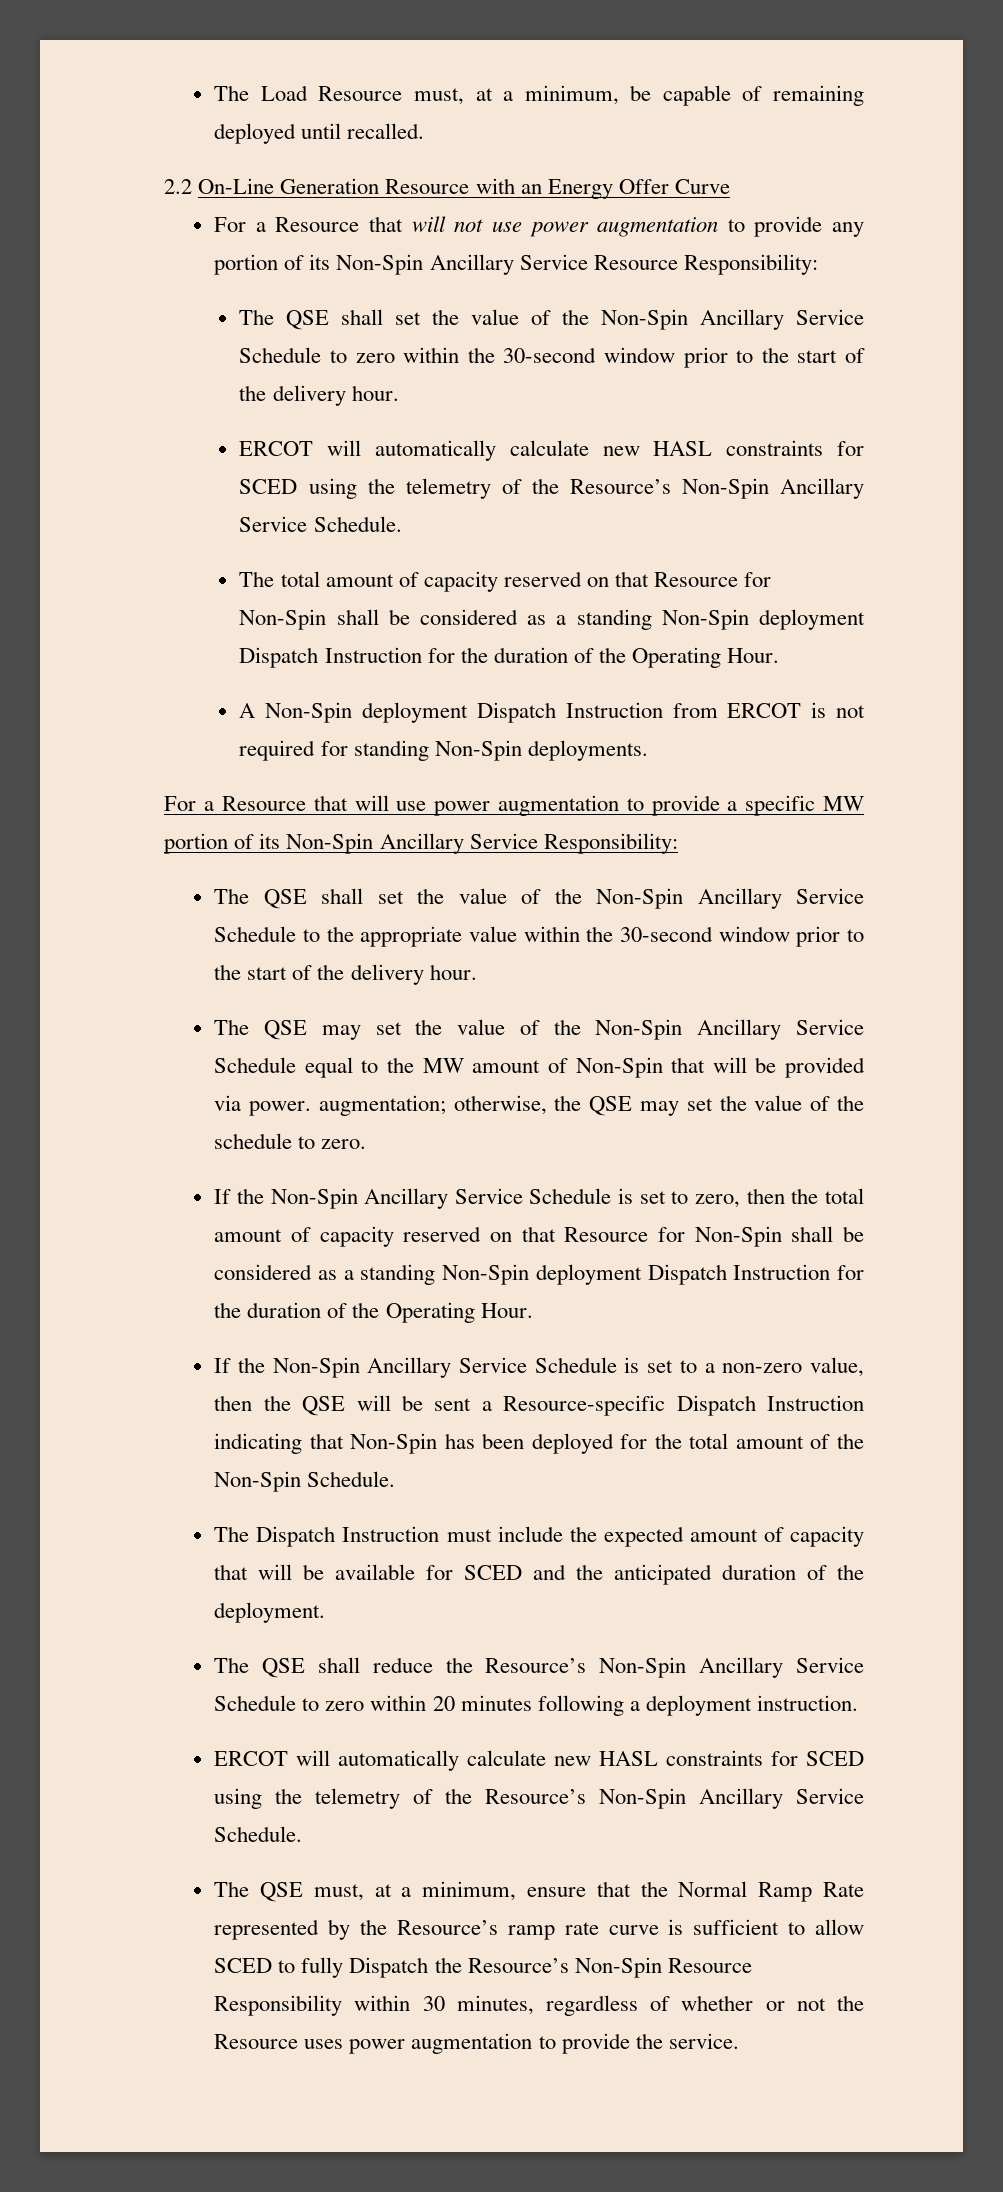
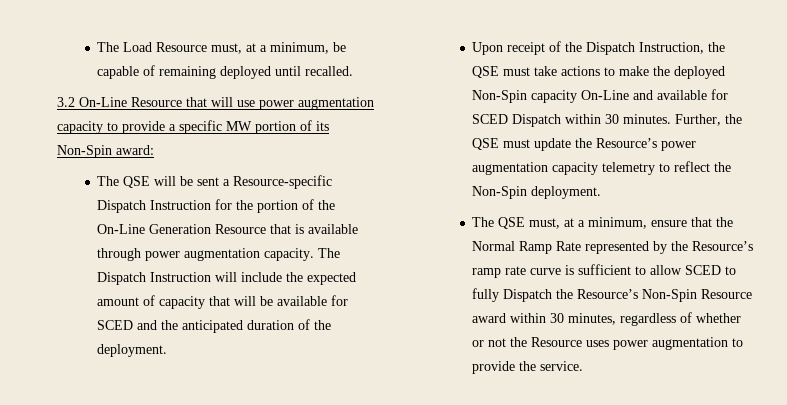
- 2.2 On-Line Generation Resource with an Energy Offer Curve
- For a Resource that will not use power augmentation to provide any portion of its Non-Spin Ancillary Service Resource Responsibility:
- The QSE shall set the value of the Non-Spin Ancillary Service Schedule to zero within the 30-second window prior to the start of the delivery hour.
- ERCOT will automatically calculate new HASL constraints for SCED using the telemetry of the Resource’s Non-Spin Ancillary Service Schedule.
- The total amount of capacity reserved on that Resource for Non-Spin shall be considered as a standing Non-Spin deployment Dispatch Instruction for the duration of the Operating Hour.
- A Non-Spin deployment Dispatch Instruction from ERCOT is not required for standing Non-Spin deployments.
- For a Resource that will use power augmentation to provide a specific MW portion of its Non-Spin Ancillary Service Responsibility:
- The QSE shall set the value of the Non-Spin Ancillary Service Schedule to the appropriate value within the 30-second window prior to the start of the delivery hour.
- The QSE may set the value of the Non-Spin Ancillary Service Schedule equal to the MW amount of Non-Spin that will be provided via power. augmentation; otherwise, the QSE may set the value of the schedule to zero.
- If the Non-Spin Ancillary Service Schedule is set to zero, then the total amount of capacity reserved on that Resource for Non-Spin shall be considered as a standing Non-Spin deployment Dispatch Instruction for the duration of the Operating Hour.
- If the Non-Spin Ancillary Service Schedule is set to a non-zero value, then the QSE will be sent a Resource-specific Dispatch Instruction indicating that Non-Spin has been deployed for the total amount of the Non-Spin Schedule.
- The Dispatch Instruction must include the expected amount of capacity that will be available for SCED and the anticipated duration of the deployment.
+ 3.2 On-Line Resource that will use power augmentation capacity to provide a specific MW portion of its Non-Spin award:
+ The QSE will be sent a Resource-specific Dispatch Instruction for the portion of the On-Line Generation Resource that is available through power augmentation capacity. The Dispatch Instruction will include the expected amount of capacity that will be available for SCED and the anticipated duration of the deployment.
- The QSE shall reduce the Resource’s Non-Spin Ancillary Service Schedule to zero within 20 minutes following a deployment instruction.
- ERCOT will automatically calculate new HASL constraints for SCED using the telemetry of the Resource’s Non-Spin Ancillary Service Schedule.
+ Upon receipt of the Dispatch Instruction, the QSE must take actions to make the deployed Non-Spin capacity On-Line and available for SCED Dispatch within 30 minutes. Further, the QSE must update the Resource’s power augmentation capacity telemetry to reflect the Non-Spin deployment.
- The QSE must, at a minimum, ensure that the Normal Ramp Rate represented by the Resource’s ramp rate curve is sufficient to allow SCED to fully Dispatch the Resource’s Non-Spin Resource Responsibility within 30 minutes, regardless of whether or not the Resource uses power augmentation to provide the service.
+ The QSE must, at a minimum, ensure that the Normal Ramp Rate represented by the Resource’s ramp rate curve is sufficient to allow SCED to fully Dispatch the Resource’s Non-Spin Resource award within 30 minutes, regardless of whether or not the Resource uses power augmentation to provide the service.

